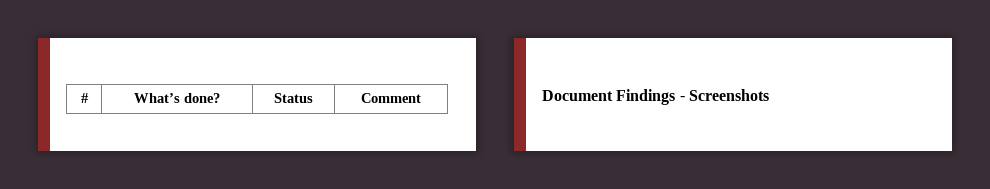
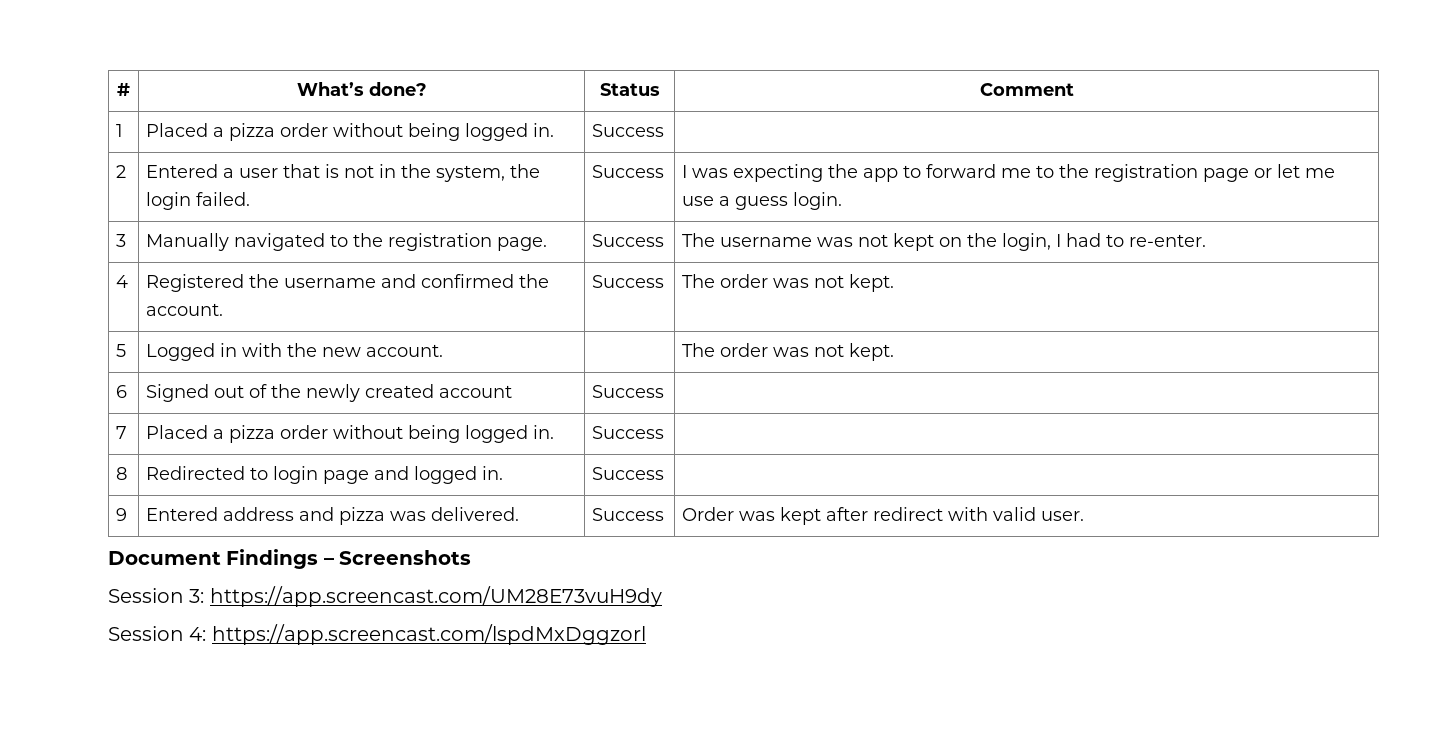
- Document Findings - Screenshots
+ 1 | Placed a pizza order without being logged in. | Success |
+ 2 | Entered a user that is not in the system, the login failed. | Success | I was expecting the app to forward me to the registration page or let me use a guess login.
+ 3 | Manually navigated to the registration page. | Success | The username was not kept on the login, I had to re-enter.
+ 4 | Registered the username and confirmed the account. | Success | The order was not kept.
+ 5 | Logged in with the new account. | | The order was not kept.
+ 6 | Signed out of the newly created account | Success |
+ 7 | Placed a pizza order without being logged in. | Success |
+ 8 | Redirected to login page and logged in. | Success |
+ 9 | Entered address and pizza was delivered. | Success | Order was kept after redirect with valid user.
+ Document Findings – Screenshots
+ Session 3: https://app.screencast.com/UM28E73vuH9dy
+ Session 4: https://app.screencast.com/lspdMxDggzorl

